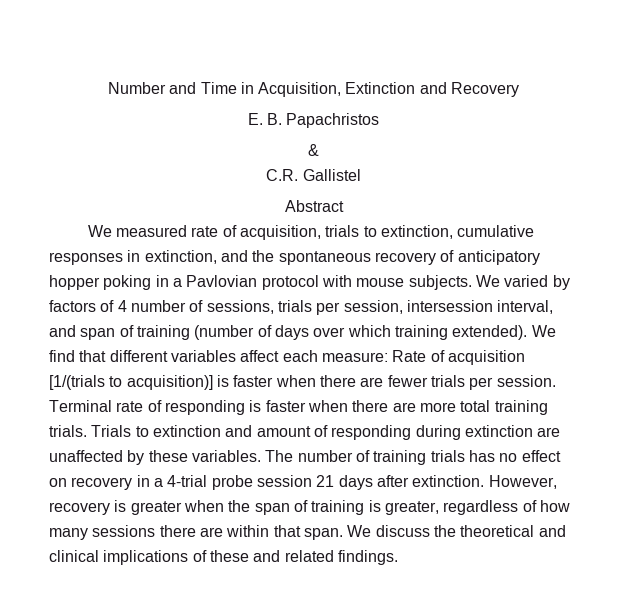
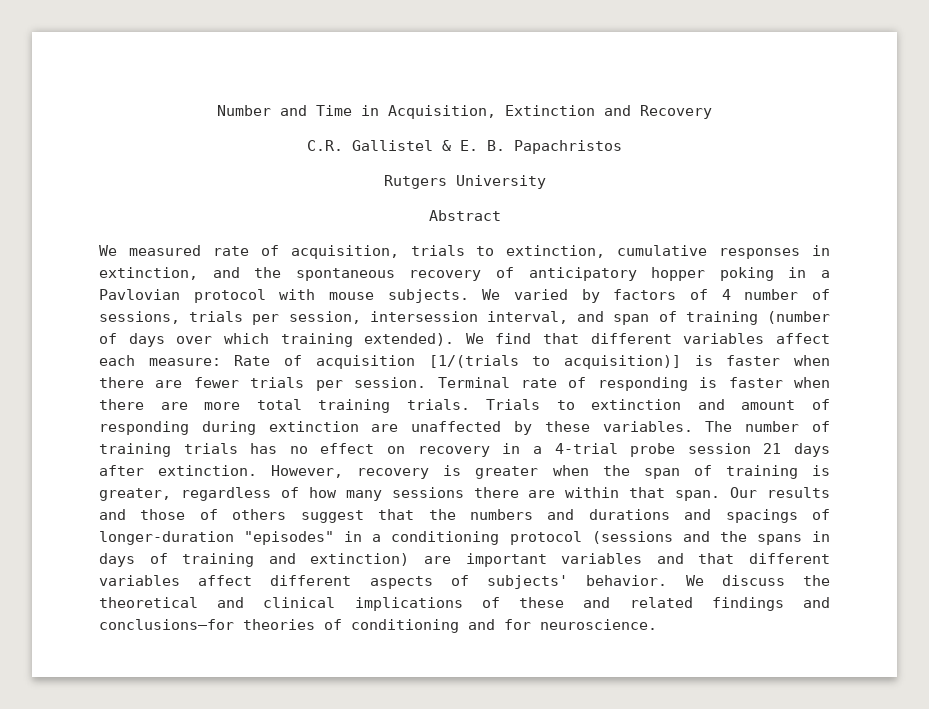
- E. B. Papachristos
+ C.R. Gallistel & E. B. Papachristos
- &
- C.R. Gallistel
+ Rutgers University
+ Our results and those of others suggest that the numbers and durations and spacings of longer-duration "episodes" in a conditioning protocol (sessions and the spans in days of training and extinction) are important variables and that different variables affect different aspects of subjects' behavior.
- We discuss the theoretical and clinical implications of these and related findings.
+ We discuss the theoretical and clinical implications of these and related findings and conclusions—for theories of conditioning and for neuroscience.

